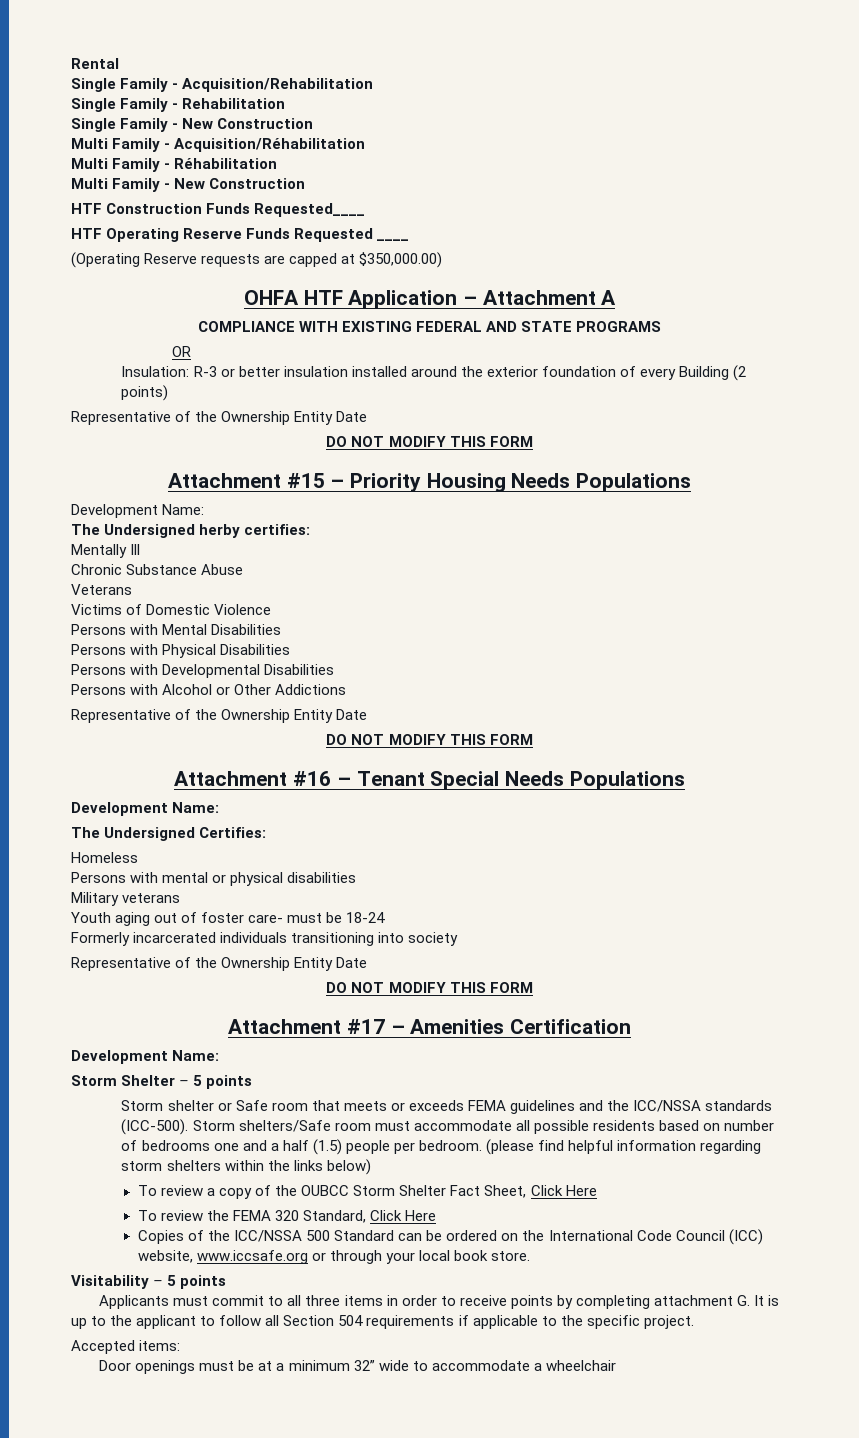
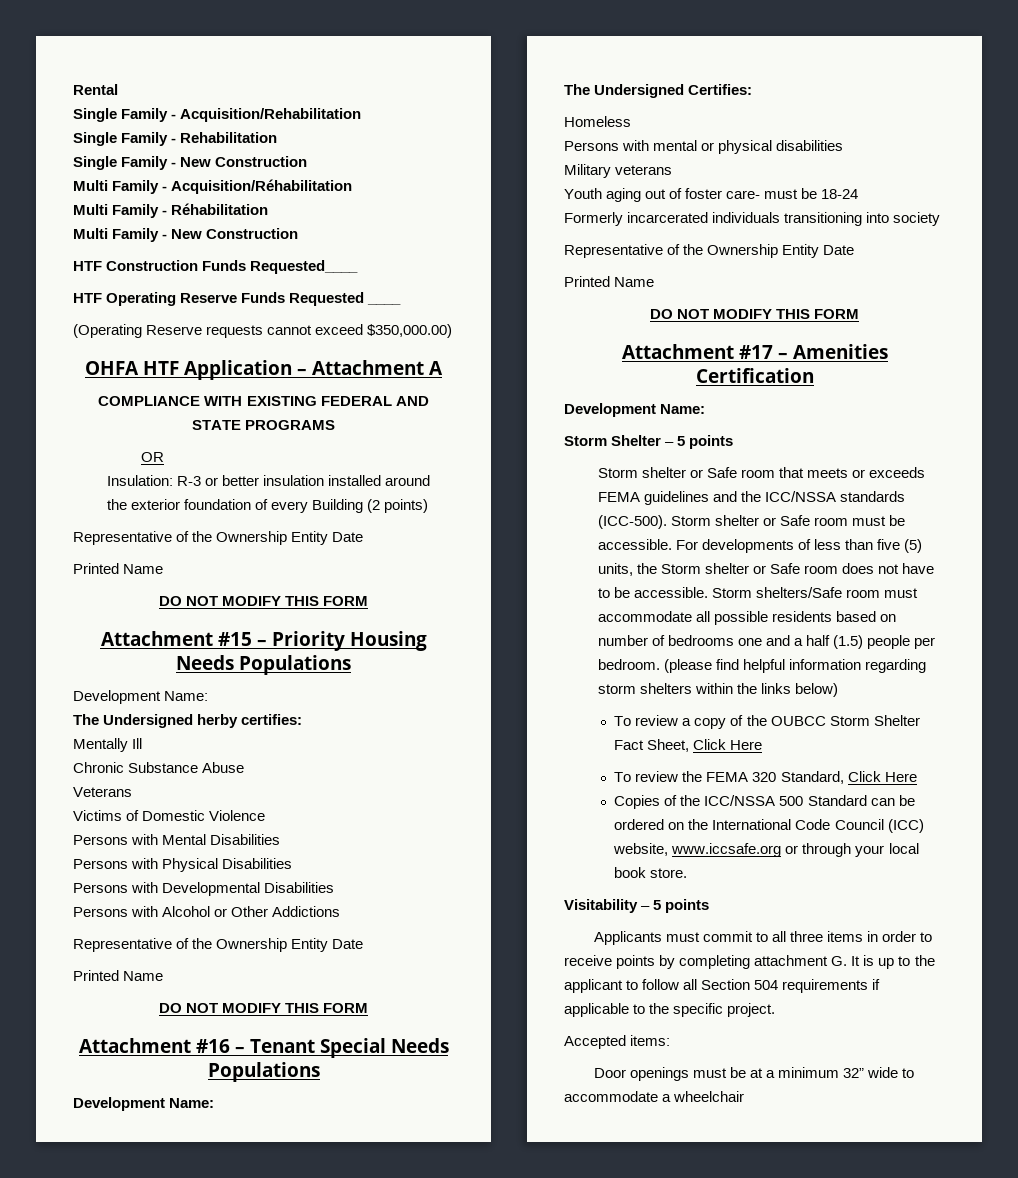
- (Operating Reserve requests are capped at $350,000.00)
+ (Operating Reserve requests cannot exceed $350,000.00)
  Insulation: R-3 or better insulation installed around the exterior foundation of every Building (2 points)
  Representative of the Ownership Entity Date
+ Printed Name
  Persons with Alcohol or Other Addictions
  Representative of the Ownership Entity Date
+ Printed Name
  Formerly incarcerated individuals transitioning into society
  Representative of the Ownership Entity Date
+ Printed Name
- Storm shelters/Safe room must accommodate all possible residents based on number of bedrooms one and a half (1.5) people per bedroom.
+ Storm shelter or Safe room must be accessible. For developments of less than five (5) units, the Storm shelter or Safe room does not have to be accessible. Storm shelters/Safe room must accommodate all possible residents based on number of bedrooms one and a half (1.5) people per bedroom.

